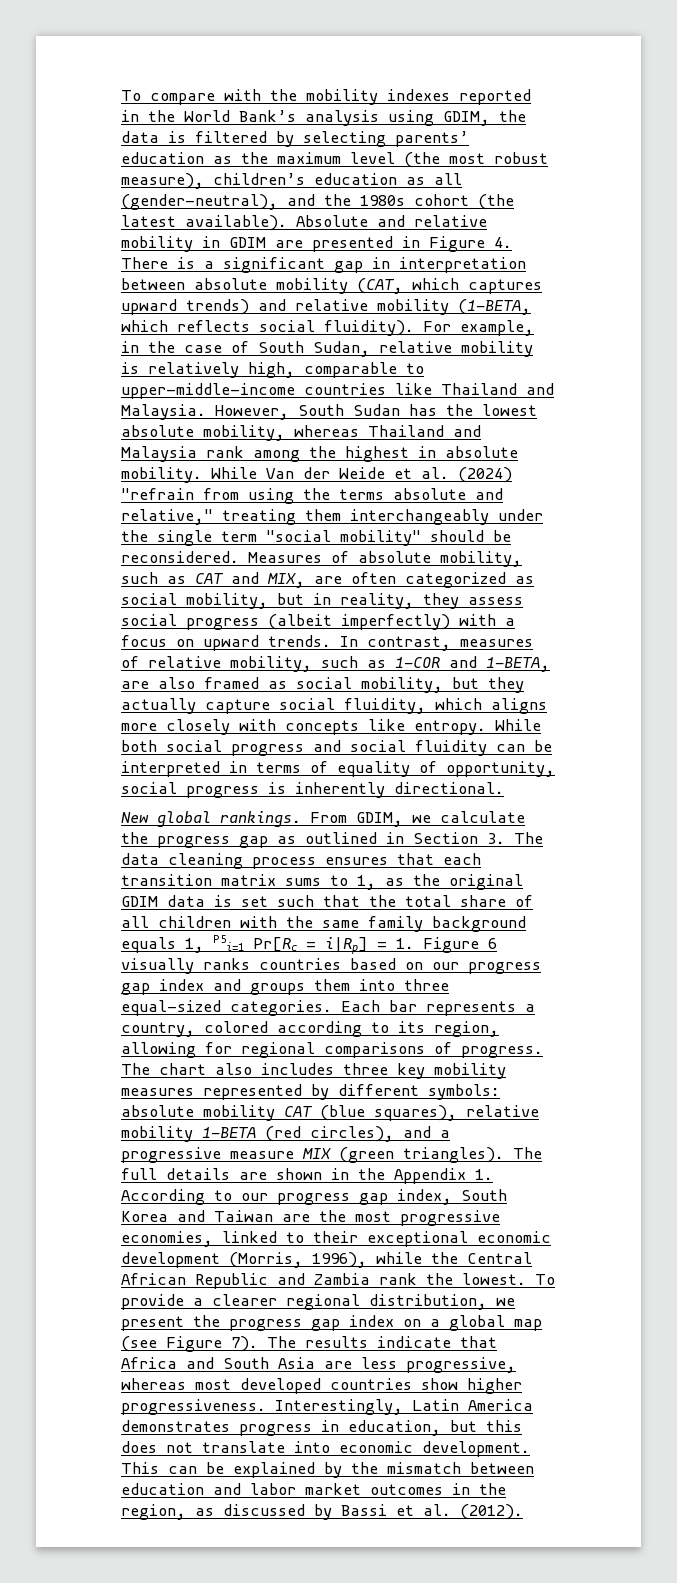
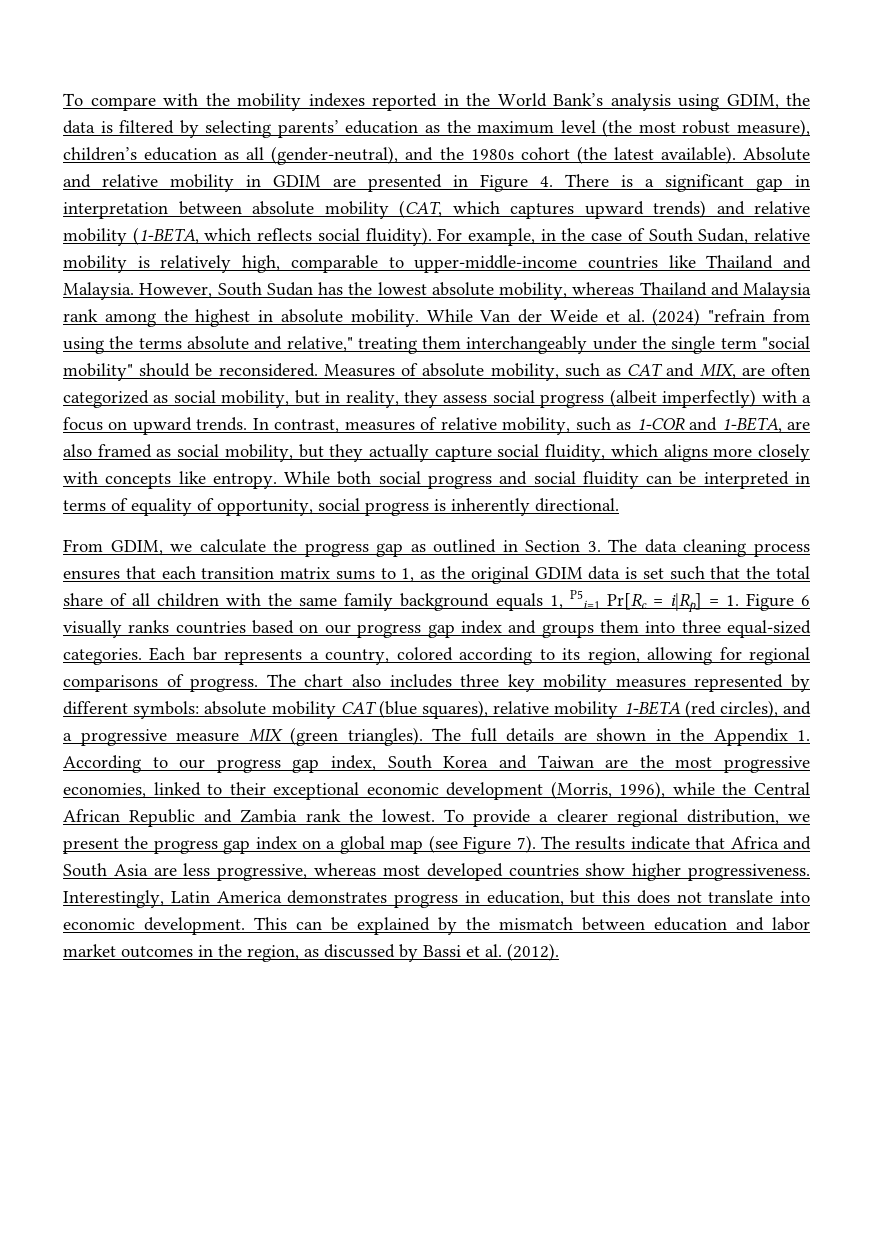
- New global rankings.

